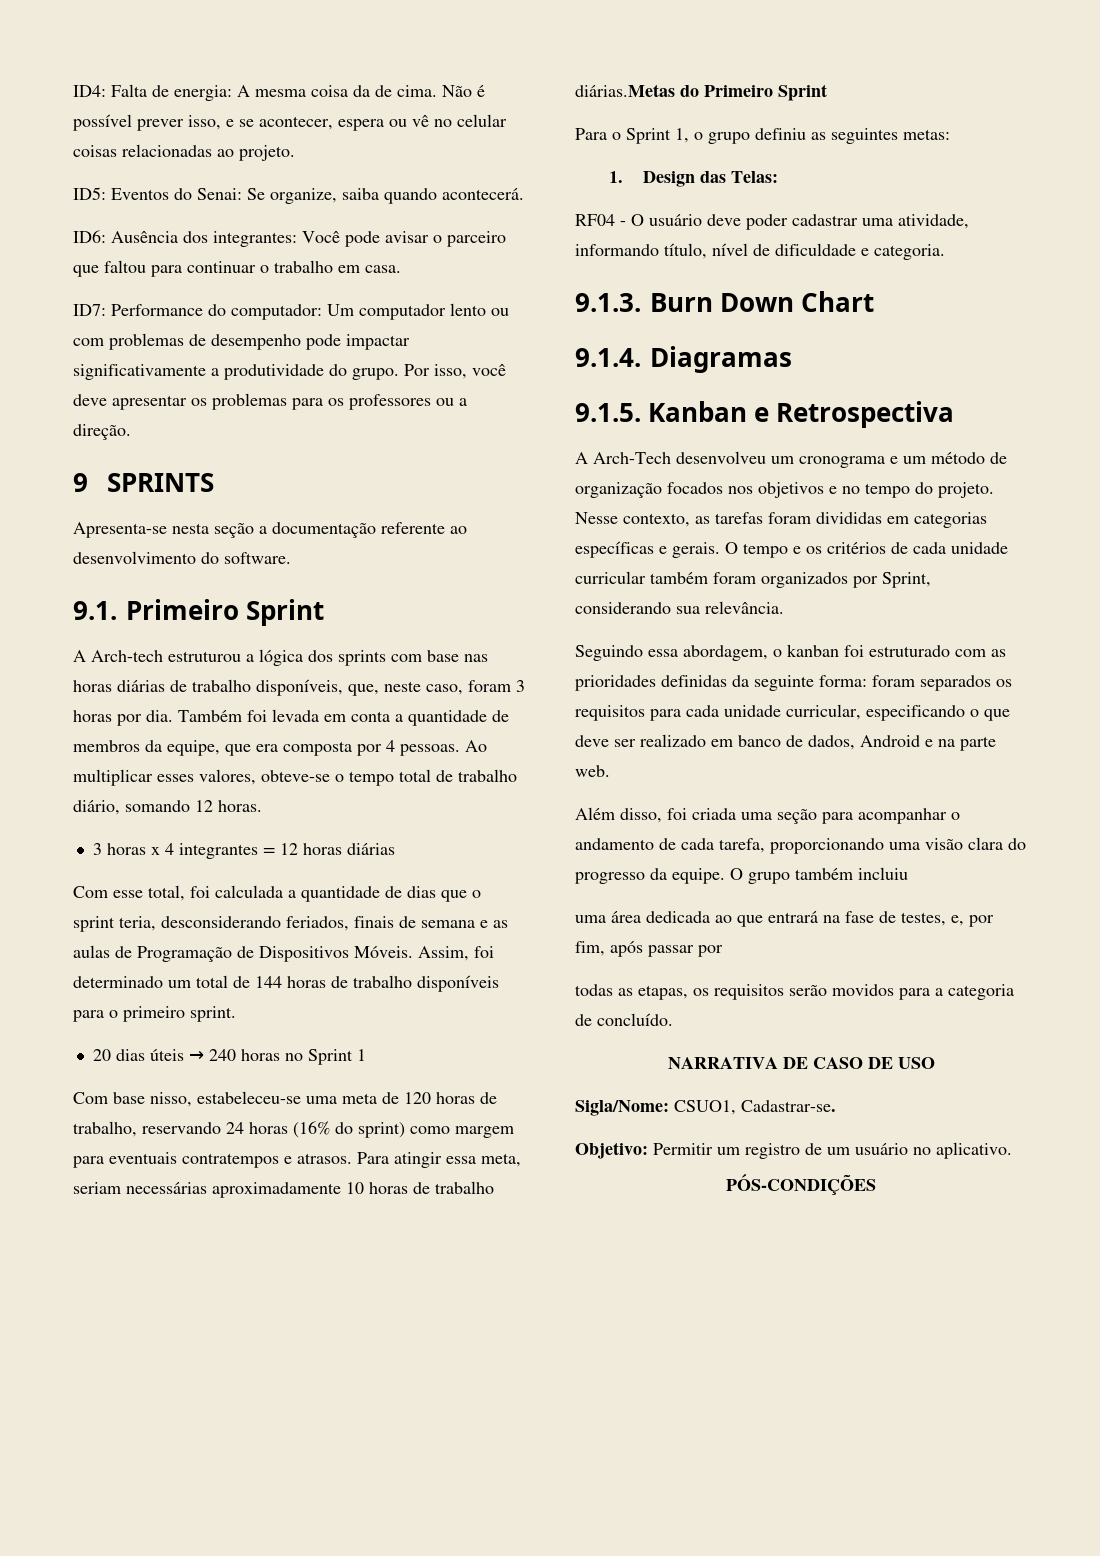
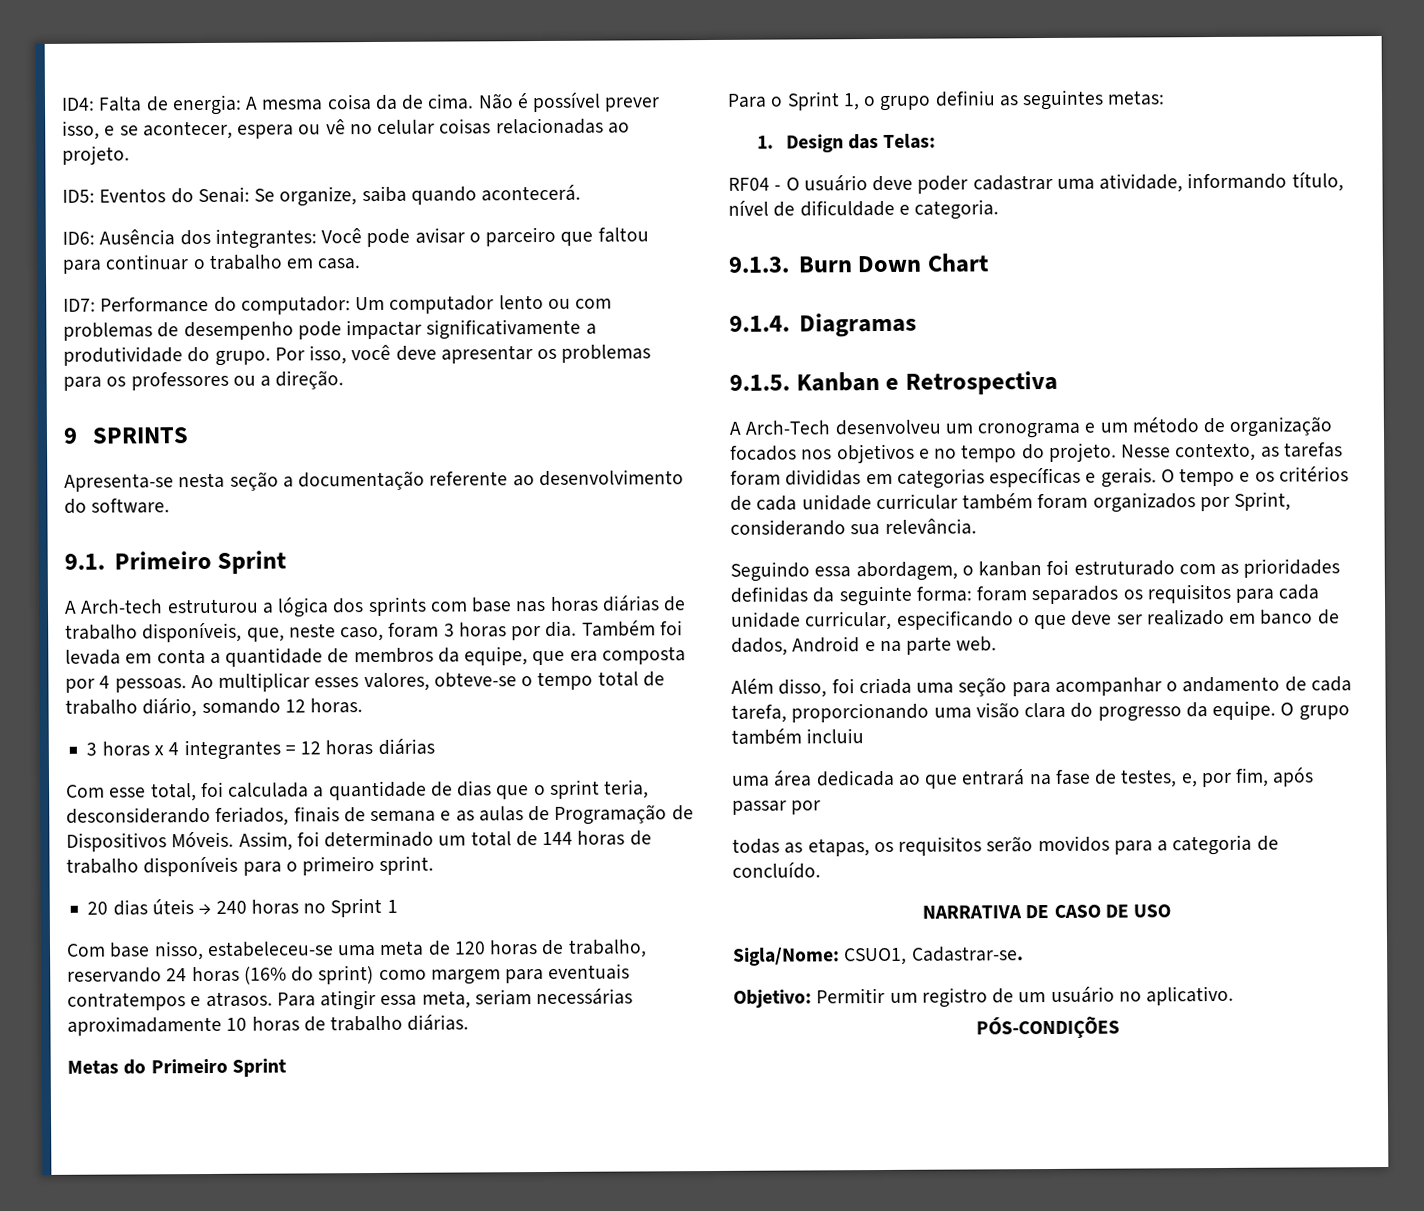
- Para atingir essa meta, seriam necessárias aproximadamente 10 horas de trabalho diárias.Metas do Primeiro Sprint
+ Para atingir essa meta, seriam necessárias aproximadamente 10 horas de trabalho diárias.
+ Metas do Primeiro Sprint

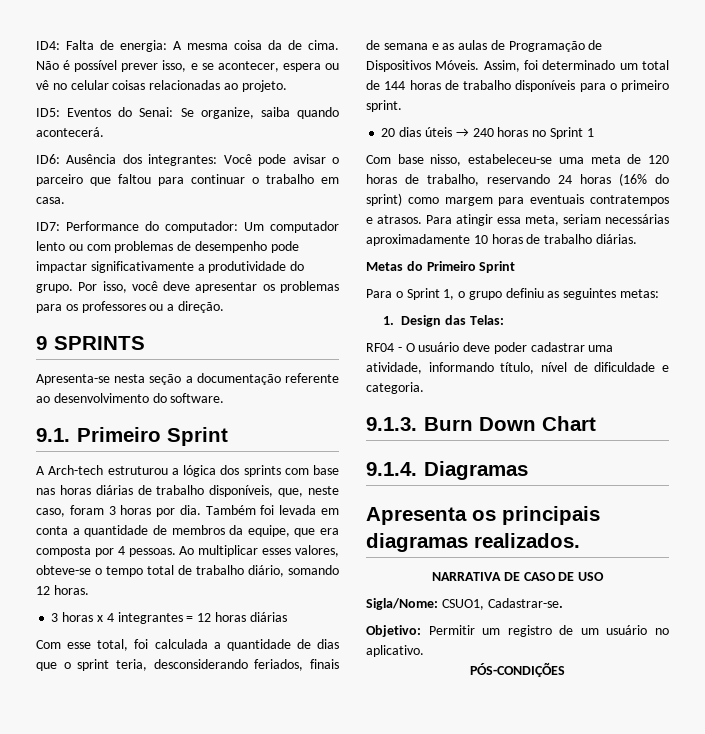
- 9.1.5. Kanban e Retrospectiva
- A Arch-Tech desenvolveu um cronograma e um método de organização focados nos objetivos e no tempo do projeto. Nesse contexto, as tarefas foram divididas em categorias específicas e gerais. O tempo e os critérios de cada unidade curricular também foram organizados por Sprint, considerando sua relevância.
- Seguindo essa abordagem, o kanban foi estruturado com as prioridades definidas da seguinte forma: foram separados os requisitos para cada unidade curricular, especificando o que deve ser realizado em banco de dados, Android e na parte web.
- Além disso, foi criada uma seção para acompanhar o andamento de cada tarefa, proporcionando uma visão clara do progresso da equipe. O grupo também incluiu
- uma área dedicada ao que entrará na fase de testes, e, por fim, após passar por
- todas as etapas, os requisitos serão movidos para a categoria de concluído.
+ Apresenta os principais diagramas realizados.

